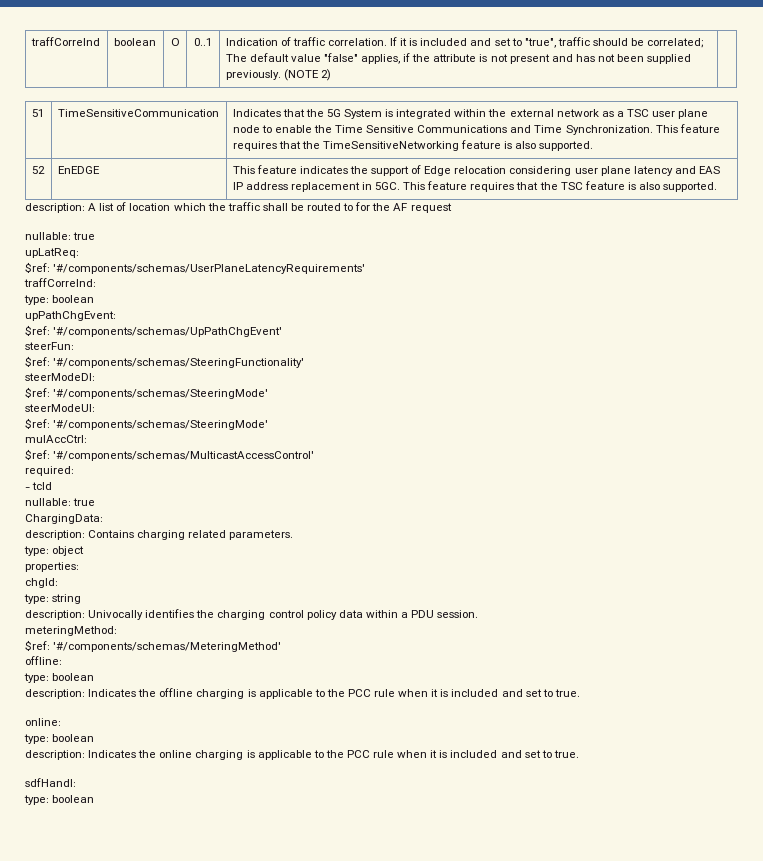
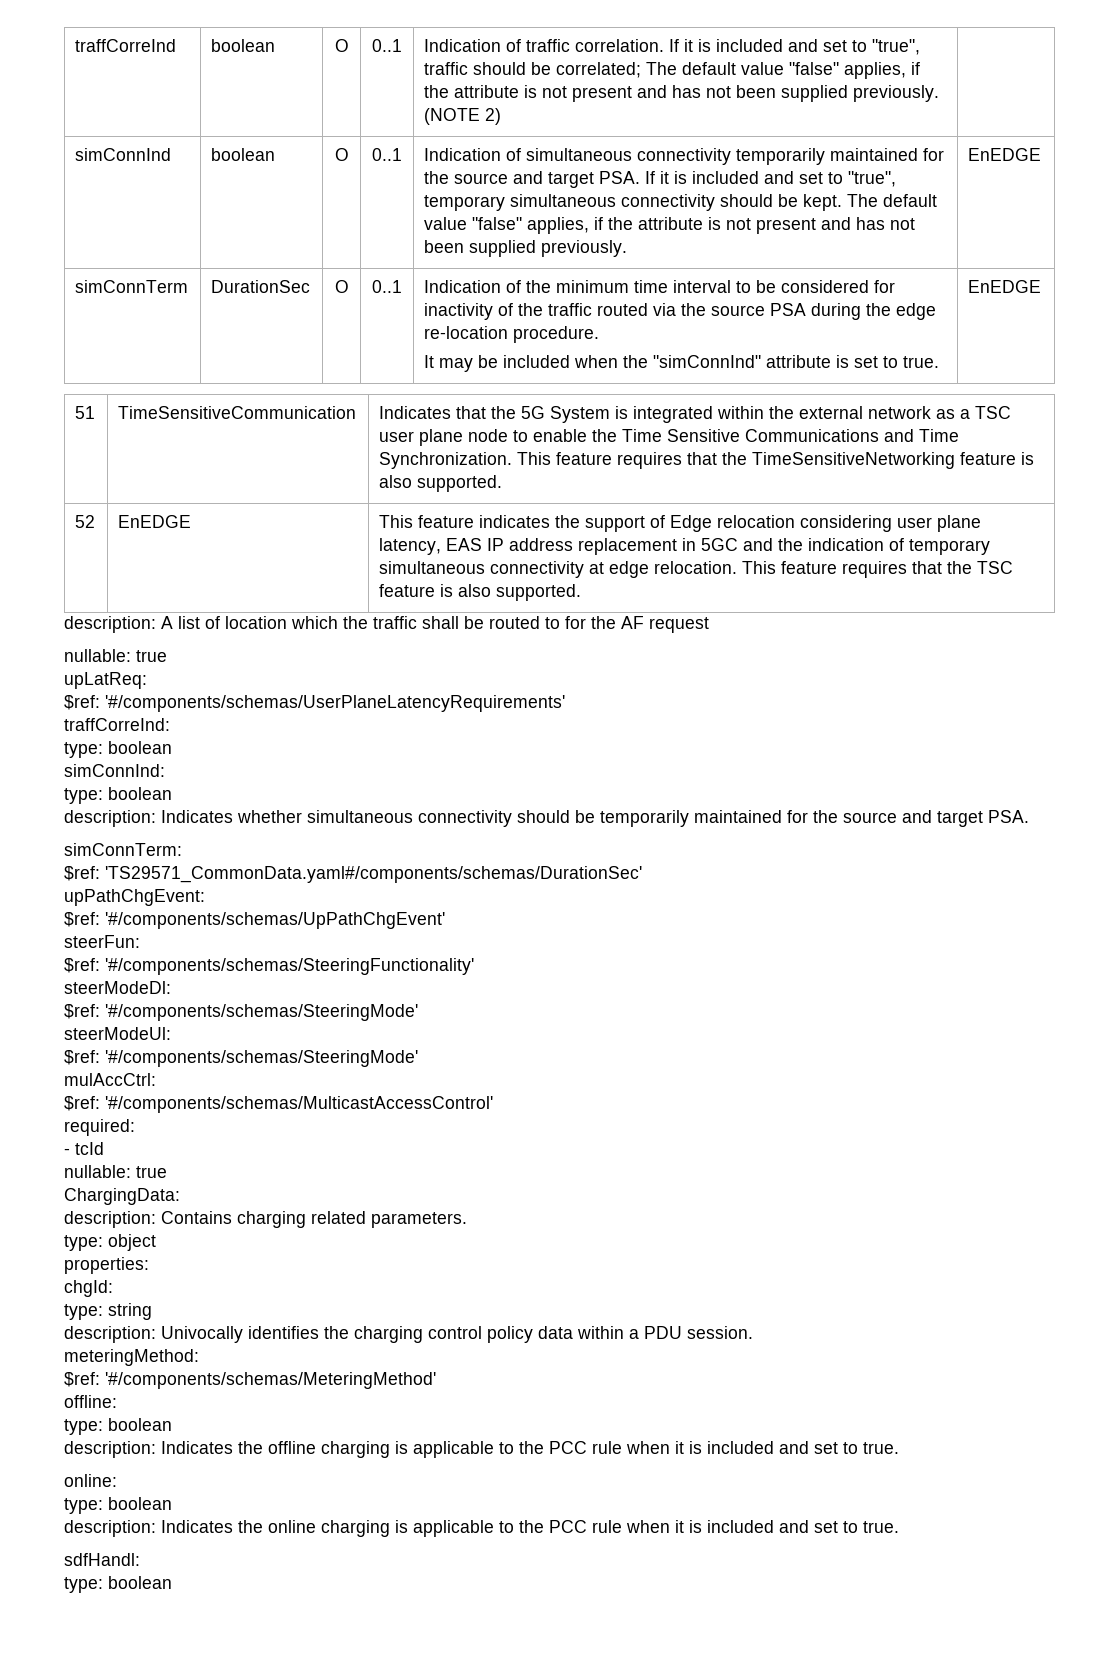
+ simConnInd | boolean | O | 0..1 | Indication of simultaneous connectivity temporarily maintained for the source and target PSA. If it is included and set to "true", temporary simultaneous connectivity should be kept. The default value "false" applies, if the attribute is not present and has not been supplied previously. | EnEDGE
+ simConnTerm | DurationSec | O | 0..1 | Indication of the minimum time interval to be considered for inactivity of the traffic routed via the source PSA during the edge re-location procedure.
+ It may be included when the "simConnInd" attribute is set to true. | EnEDGE
- 52 | EnEDGE | This feature indicates the support of Edge relocation considering user plane latency and EAS IP address replacement in 5GC. This feature requires that the TSC feature is also supported.
+ 52 | EnEDGE | This feature indicates the support of Edge relocation considering user plane latency, EAS IP address replacement in 5GC and the indication of temporary simultaneous connectivity at edge relocation. This feature requires that the TSC feature is also supported.
+ simConnInd:
+ type: boolean
+ description: Indicates whether simultaneous connectivity should be temporarily maintained for the source and target PSA.
+ simConnTerm:
+ $ref: 'TS29571_CommonData.yaml#/components/schemas/DurationSec'

